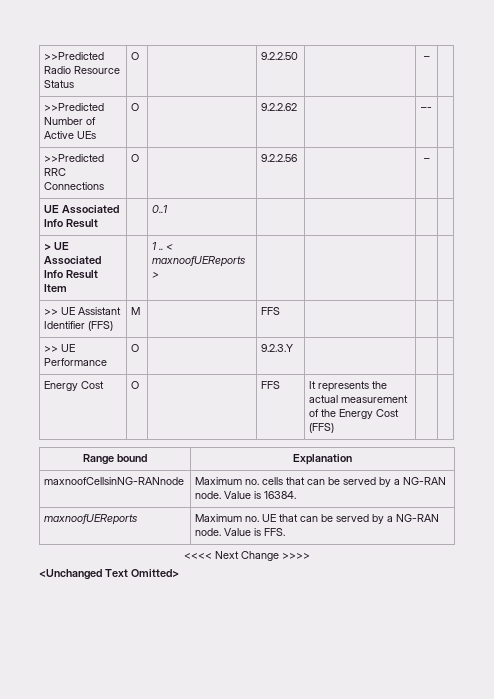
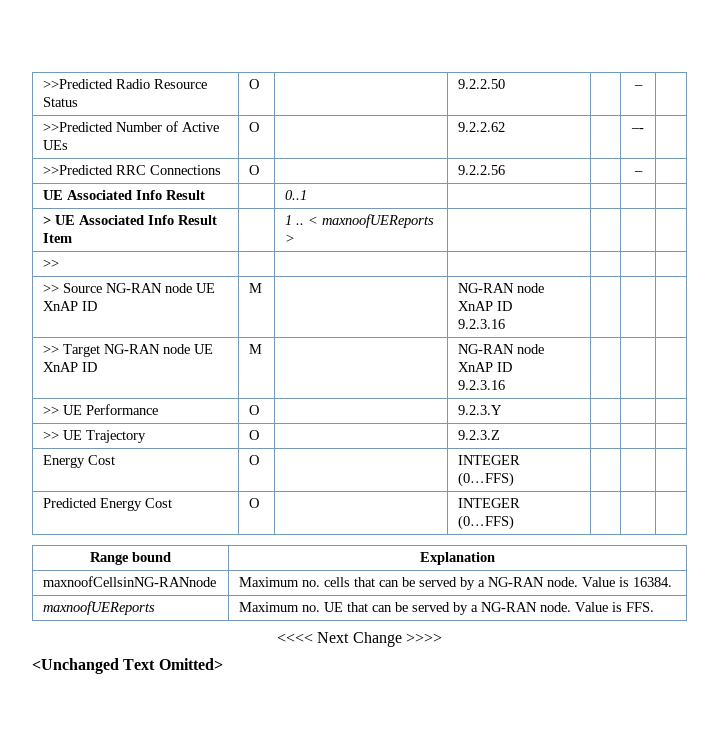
- >> UE Assistant Identifier (FFS) | M | | FFS | | |
+ >> | | | | | |
+ >> Source NG-RAN node UE XnAP ID | M | | NG-RAN node XnAP ID
+ 9.2.3.16 | | |
+ >> Target NG-RAN node UE XnAP ID | M | | NG-RAN node XnAP ID
+ 9.2.3.16 | | |
- Energy Cost | O | | FFS | It represents the actual measurement of the Energy Cost (FFS) | |
+ >> UE Trajectory | O | | 9.2.3.Z | | |
+ Energy Cost | O | | INTEGER (0…FFS) | | |
+ Predicted Energy Cost | O | | INTEGER (0…FFS) | | |

